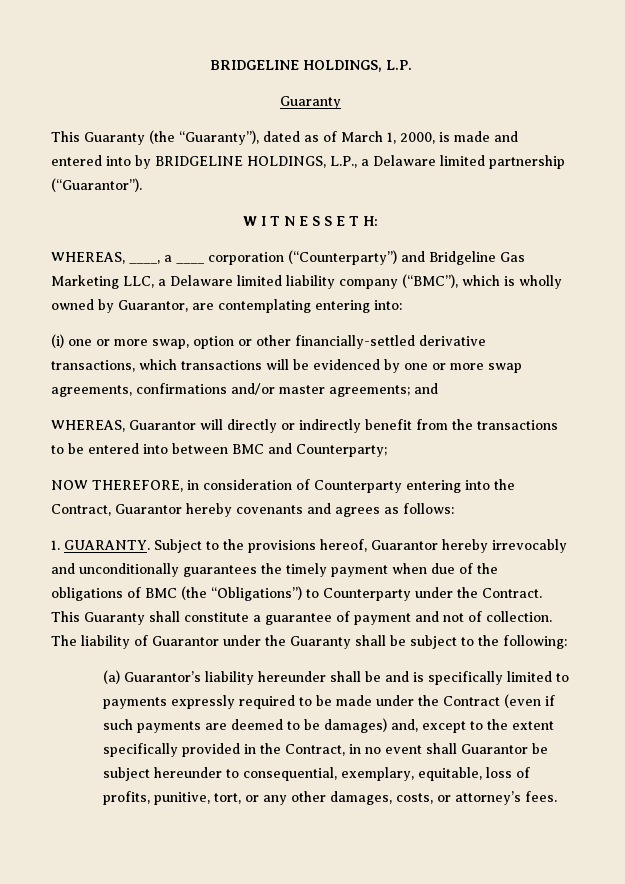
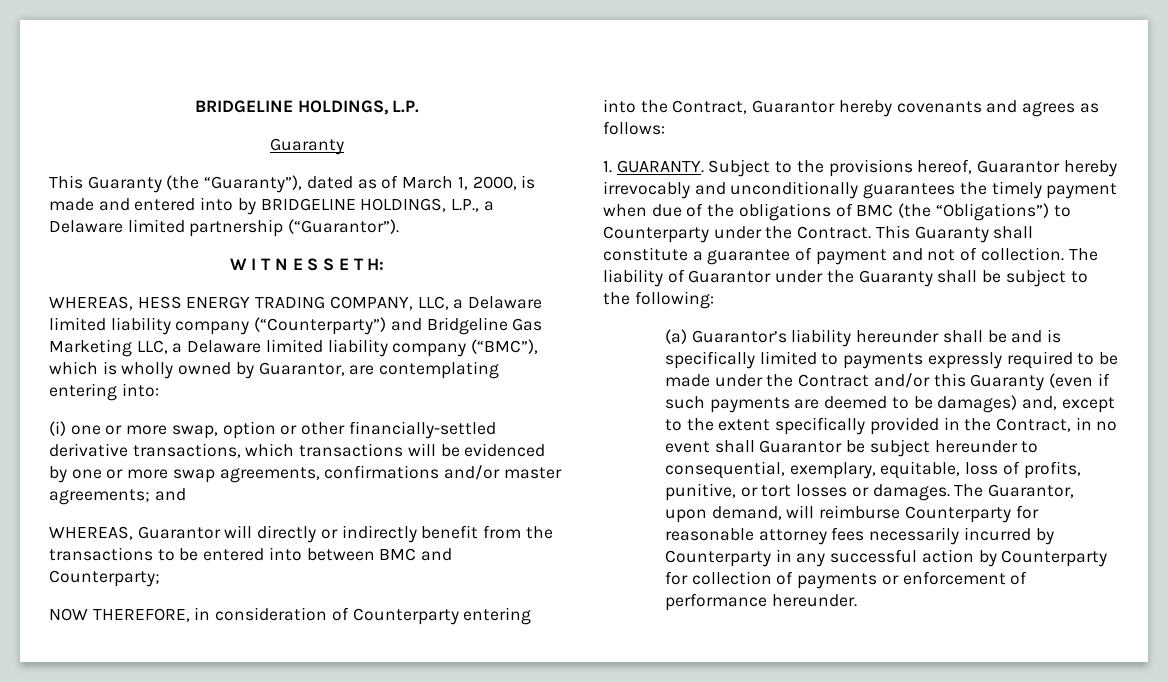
- WHEREAS, ____, a ____ corporation (“Counterparty”) and Bridgeline Gas Marketing LLC, a Delaware limited liability company (“BMC”), which is wholly owned by Guarantor, are contemplating entering into:
+ WHEREAS, HESS ENERGY TRADING COMPANY, LLC, a Delaware limited liability company (“Counterparty”) and Bridgeline Gas Marketing LLC, a Delaware limited liability company (“BMC”), which is wholly owned by Guarantor, are contemplating entering into:
- (a) Guarantor’s liability hereunder shall be and is specifically limited to payments expressly required to be made under the Contract (even if such payments are deemed to be damages) and, except to the extent specifically provided in the Contract, in no event shall Guarantor be subject hereunder to consequential, exemplary, equitable, loss of profits, punitive, tort, or any other damages, costs, or attorney’s fees.
+ (a) Guarantor’s liability hereunder shall be and is specifically limited to payments expressly required to be made under the Contract and/or this Guaranty (even if such payments are deemed to be damages) and, except to the extent specifically provided in the Contract, in no event shall Guarantor be subject hereunder to consequential, exemplary, equitable, loss of profits, punitive, or tort losses or damages. The Guarantor, upon demand, will reimburse Counterparty for reasonable attorney fees necessarily incurred by Counterparty in any successful action by Counterparty for collection of payments or enforcement of performance hereunder.

